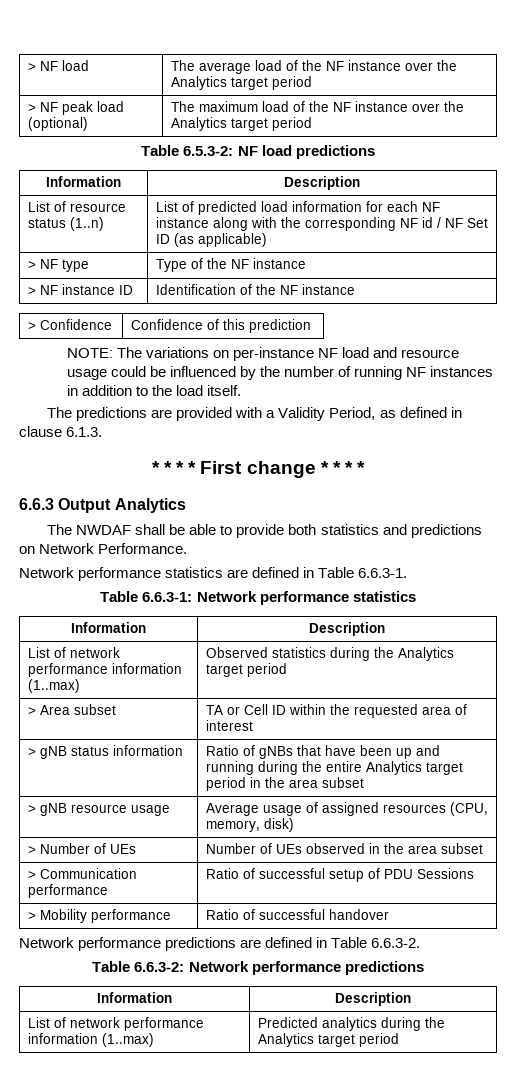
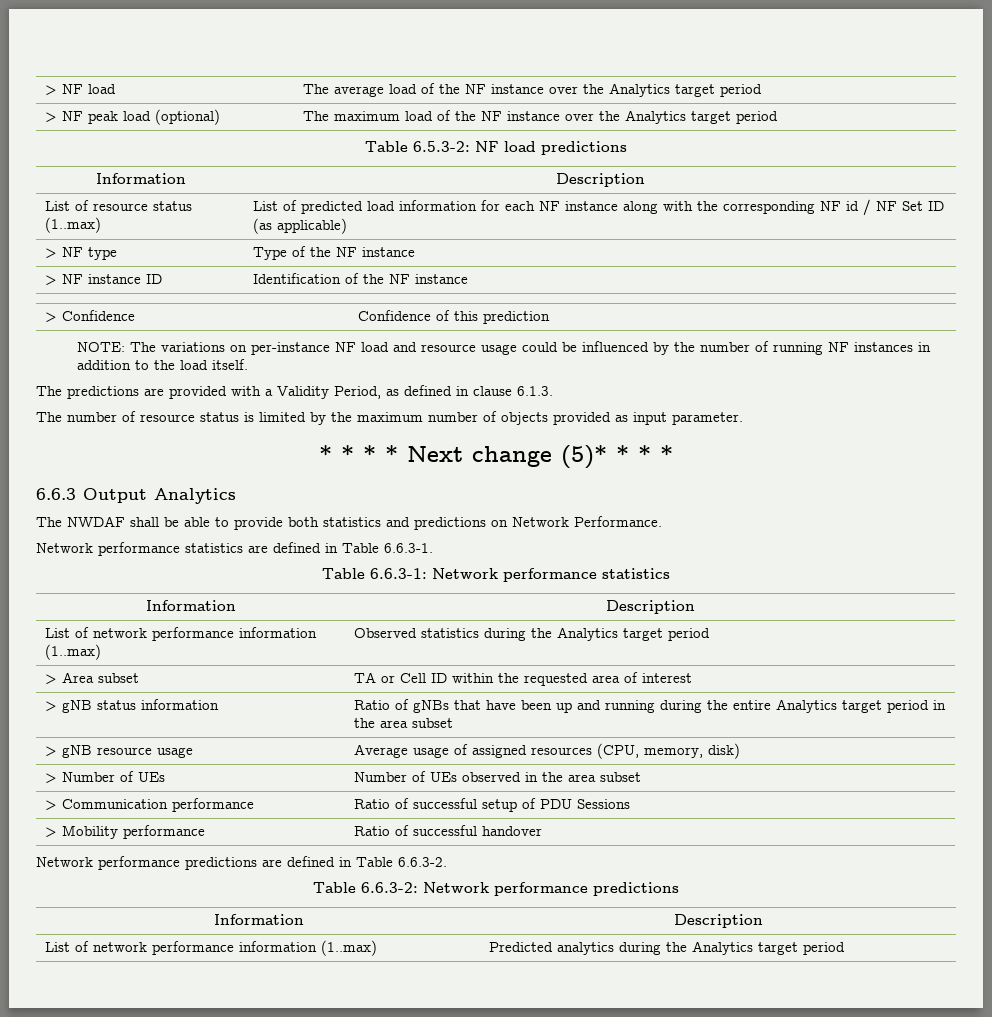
- List of resource status (1..n) | List of predicted load information for each NF instance along with the corresponding NF id / NF Set ID (as applicable)
+ List of resource status (1..max) | List of predicted load information for each NF instance along with the corresponding NF id / NF Set ID (as applicable)
- * * * * First change * * * *
+ The number of resource status is limited by the maximum number of objects provided as input parameter.
+ * * * * Next change (5)* * * *

